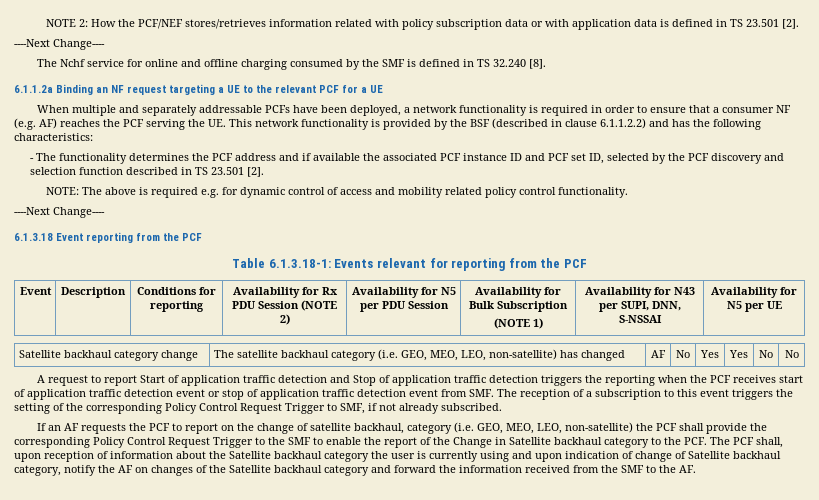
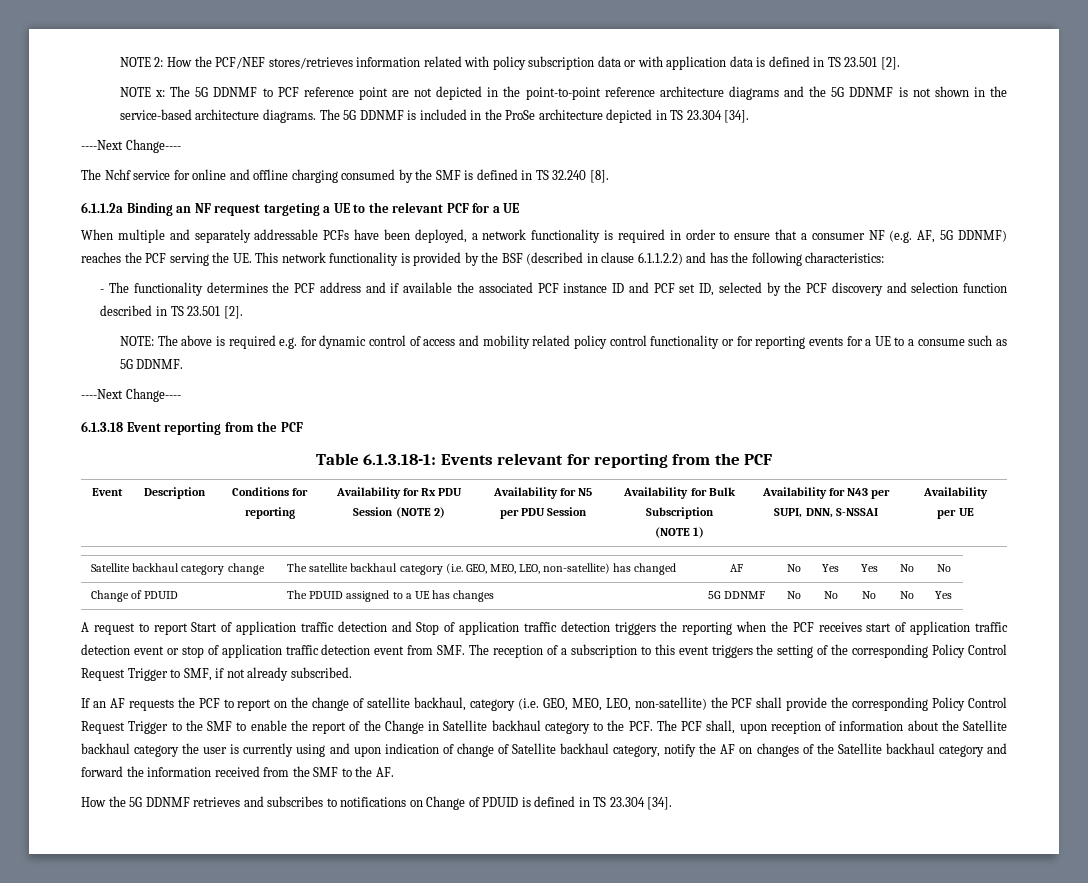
+ NOTE x: The 5G DDNMF to PCF reference point are not depicted in the point-to-point reference architecture diagrams and the 5G DDNMF is not shown in the service-based architecture diagrams. The 5G DDNMF is included in the ProSe architecture depicted in TS 23.304 [34].
- When multiple and separately addressable PCFs have been deployed, a network functionality is required in order to ensure that a consumer NF (e.g. AF) reaches the PCF serving the UE. This network functionality is provided by the BSF (described in clause 6.1.1.2.2) and has the following characteristics:
+ When multiple and separately addressable PCFs have been deployed, a network functionality is required in order to ensure that a consumer NF (e.g. AF, 5G DDNMF) reaches the PCF serving the UE. This network functionality is provided by the BSF (described in clause 6.1.1.2.2) and has the following characteristics:
- NOTE: The above is required e.g. for dynamic control of access and mobility related policy control functionality.
+ NOTE: The above is required e.g. for dynamic control of access and mobility related policy control functionality or for reporting events for a UE to a consume such as 5G DDNMF.
  Event | Description | Conditions for reporting | Availability for Rx PDU Session (NOTE 2) | Availability for N5 per PDU Session | Availability for Bulk Subscription
- (NOTE 1) | Availability for N43 per SUPI, DNN, S-NSSAI | Availability for N5 per UE
+ (NOTE 1) | Availability for N43 per SUPI, DNN, S-NSSAI | Availability per UE
+ Change of PDUID | The PDUID assigned to a UE has changes | 5G DDNMF | No | No | No | No | Yes
+ How the 5G DDNMF retrieves and subscribes to notifications on Change of PDUID is defined in TS 23.304 [34].

